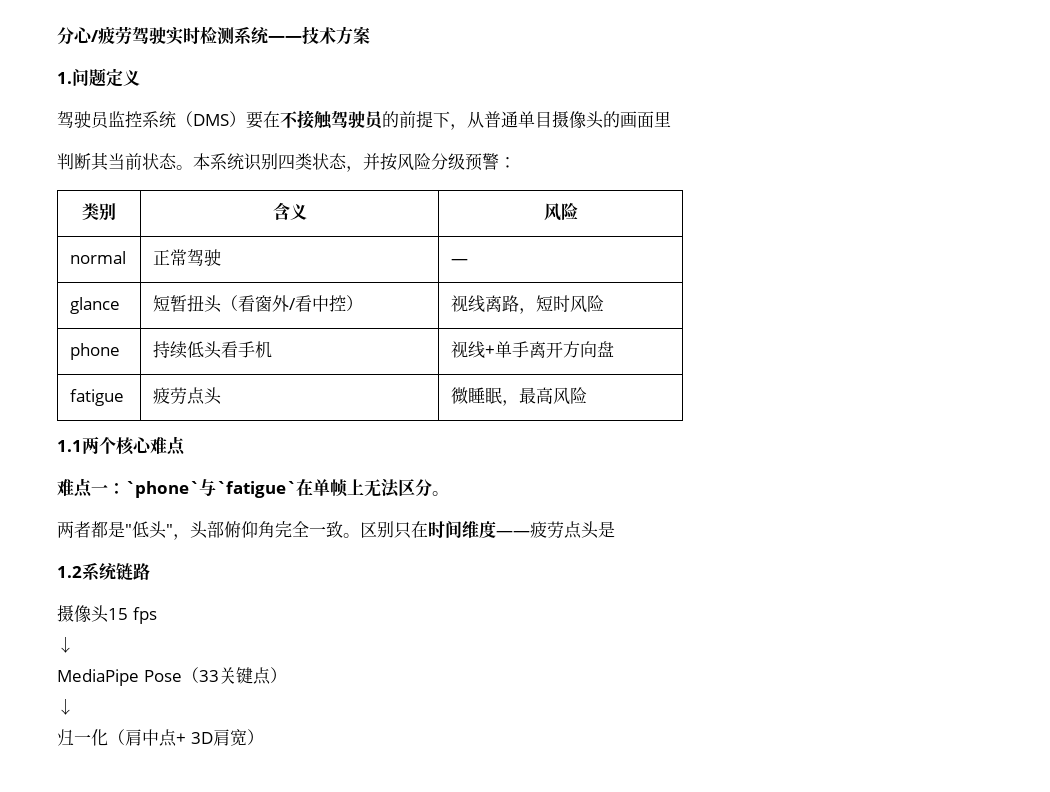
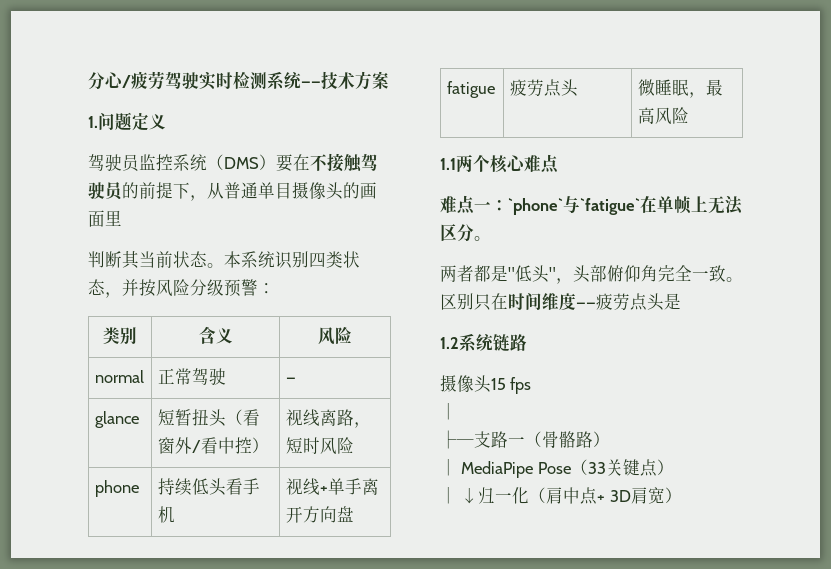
  摄像头15 fps
- ↓
- MediaPipe Pose（33关键点）
- ↓
- 归一化（肩中点+ 3D肩宽）
+ │
+ ├─支路一（骨骼路）
+ │ MediaPipe Pose（33关键点）
+ │ ↓归一化（肩中点+ 3D肩宽）

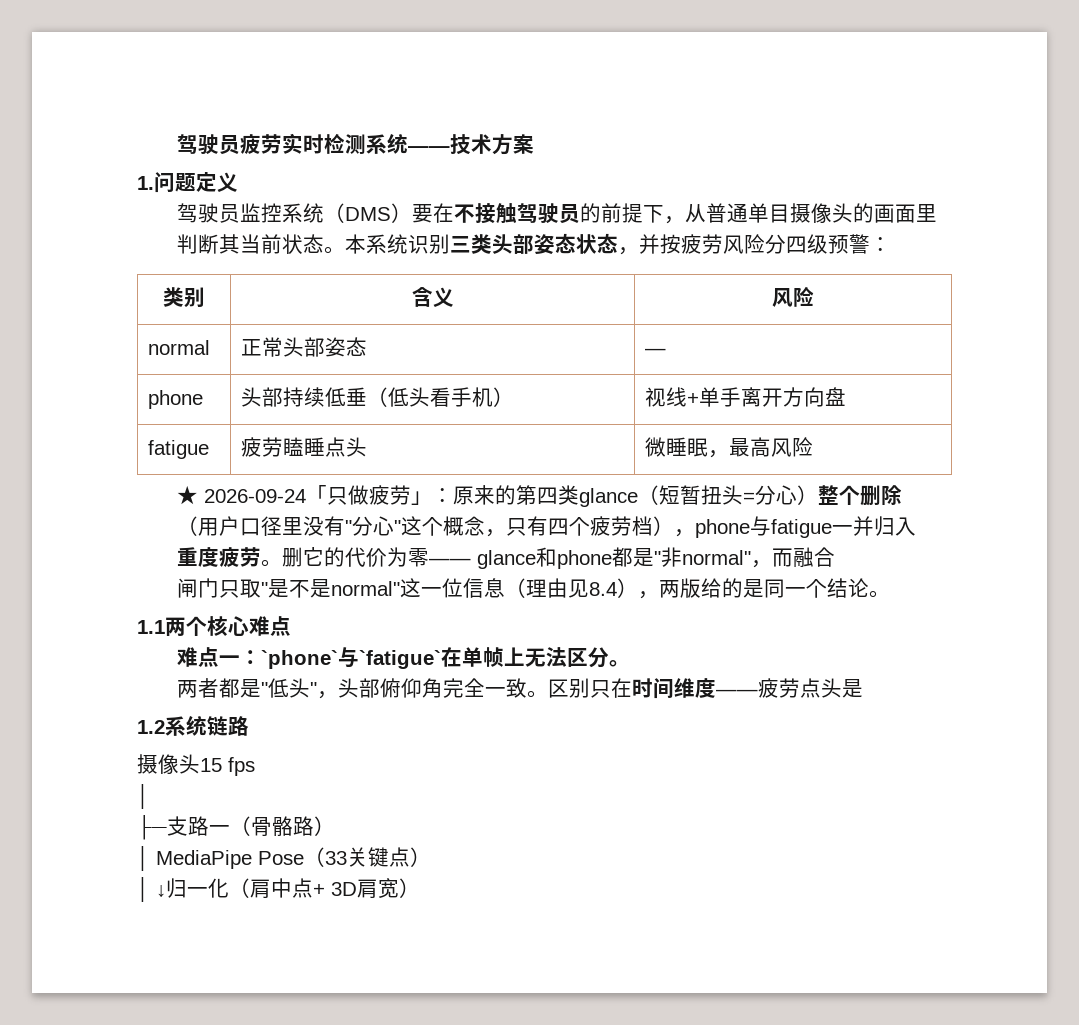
- 分心/疲劳驾驶实时检测系统——技术方案
+ 驾驶员疲劳实时检测系统——技术方案
- 本系统识别四类状态，并按风险分级预警：
+ 本系统识别三类头部姿态状态，并按疲劳风险分四级预警：
- normal | 正常驾驶 | —
+ normal | 正常头部姿态 | —
- glance | 短暂扭头（看窗外/看中控） | 视线离路，短时风险
- phone | 持续低头看手机 | 视线+单手离开方向盘
+ phone | 头部持续低垂（低头看手机） | 视线+单手离开方向盘
- fatigue | 疲劳点头 | 微睡眠，最高风险
+ fatigue | 疲劳瞌睡点头 | 微睡眠，最高风险
+ ★ 2026-09-24「只做疲劳」：原来的第四类glance（短暂扭头=分心）整个删除
+ （用户口径里没有"分心"这个概念，只有四个疲劳档），phone与fatigue一并归入
+ 重度疲劳。删它的代价为零—— glance和phone都是"非normal"，而融合
+ 闸门只取"是不是normal"这一位信息（理由见8.4），两版给的是同一个结论。

